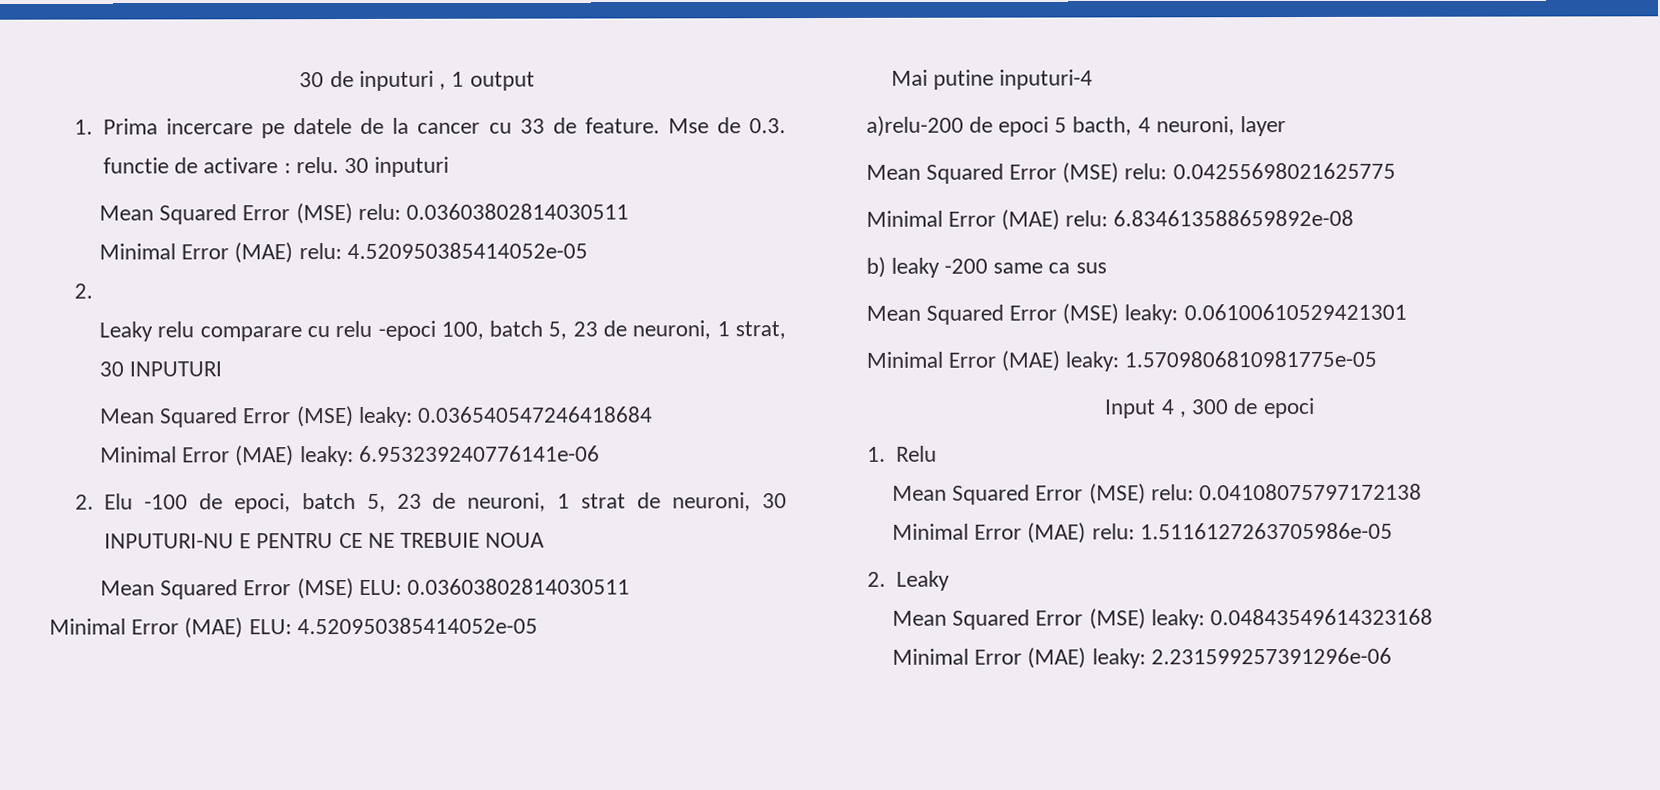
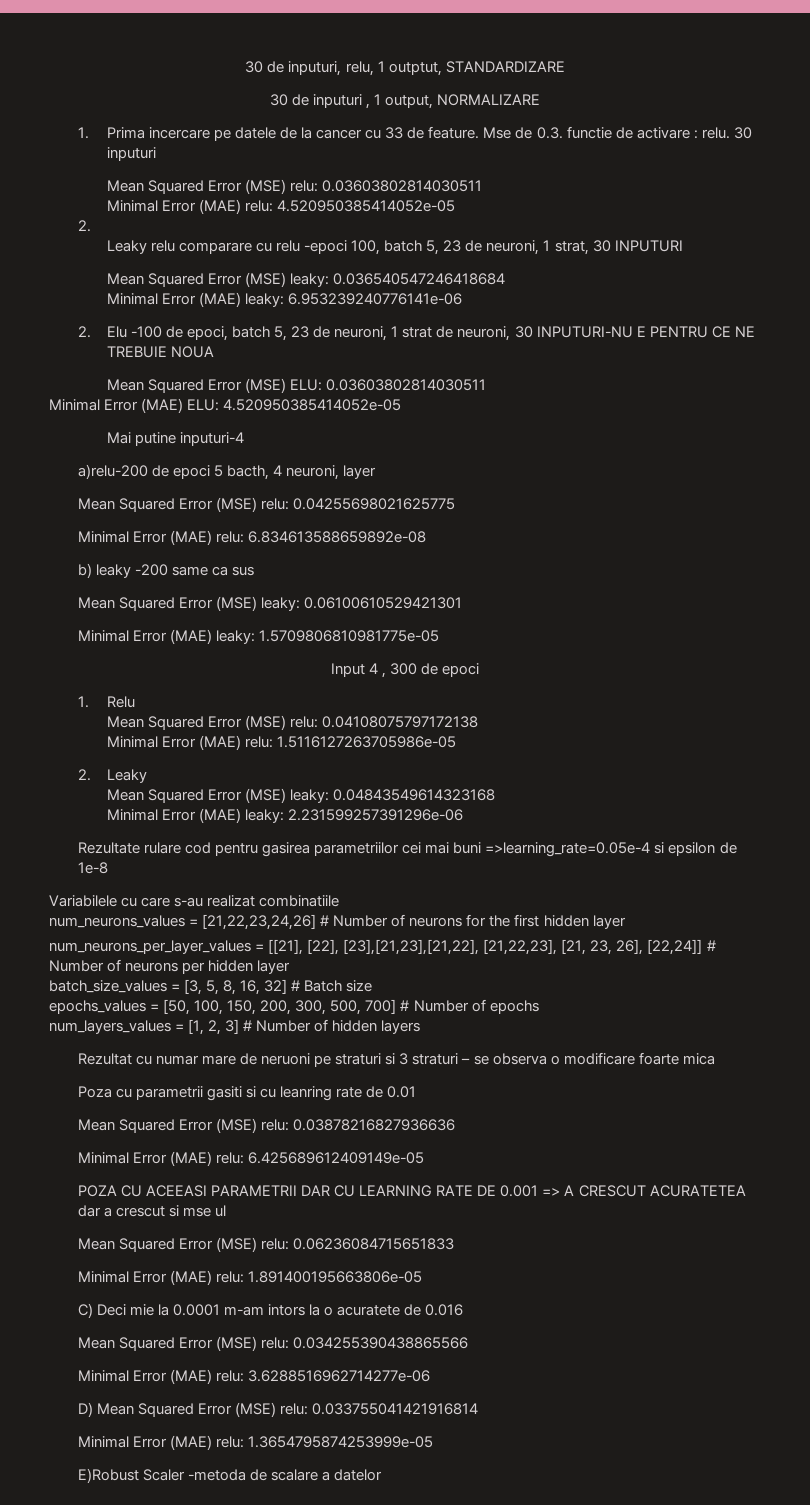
- 30 de inputuri , 1 output
+ 30 de inputuri, relu, 1 outptut, STANDARDIZARE
+ 30 de inputuri , 1 output, NORMALIZARE
+ Rezultate rulare cod pentru gasirea parametriilor cei mai buni =>learning_rate=0.05e-4 si epsilon de 1e-8
+ Variabilele cu care s-au realizat combinatiile
+ num_neurons_values = [21,22,23,24,26] # Number of neurons for the first hidden layer
+ num_neurons_per_layer_values = [[21], [22], [23],[21,23],[21,22], [21,22,23], [21, 23, 26], [22,24]] # Number of neurons per hidden layer
+ batch_size_values = [3, 5, 8, 16, 32] # Batch size
+ epochs_values = [50, 100, 150, 200, 300, 500, 700] # Number of epochs
+ num_layers_values = [1, 2, 3] # Number of hidden layers
+ Rezultat cu numar mare de neruoni pe straturi si 3 straturi – se observa o modificare foarte mica
+ Poza cu parametrii gasiti si cu leanring rate de 0.01
+ Mean Squared Error (MSE) relu: 0.03878216827936636
+ Minimal Error (MAE) relu: 6.425689612409149e-05
+ POZA CU ACEEASI PARAMETRII DAR CU LEARNING RATE DE 0.001 => A CRESCUT ACURATETEA dar a crescut si mse ul
+ Mean Squared Error (MSE) relu: 0.06236084715651833
+ Minimal Error (MAE) relu: 1.891400195663806e-05
+ C) Deci mie la 0.0001 m-am intors la o acuratete de 0.016
+ Mean Squared Error (MSE) relu: 0.034255390438865566
+ Minimal Error (MAE) relu: 3.6288516962714277e-06
+ D) Mean Squared Error (MSE) relu: 0.033755041421916814
+ Minimal Error (MAE) relu: 1.3654795874253999e-05
+ E)Robust Scaler -metoda de scalare a datelor

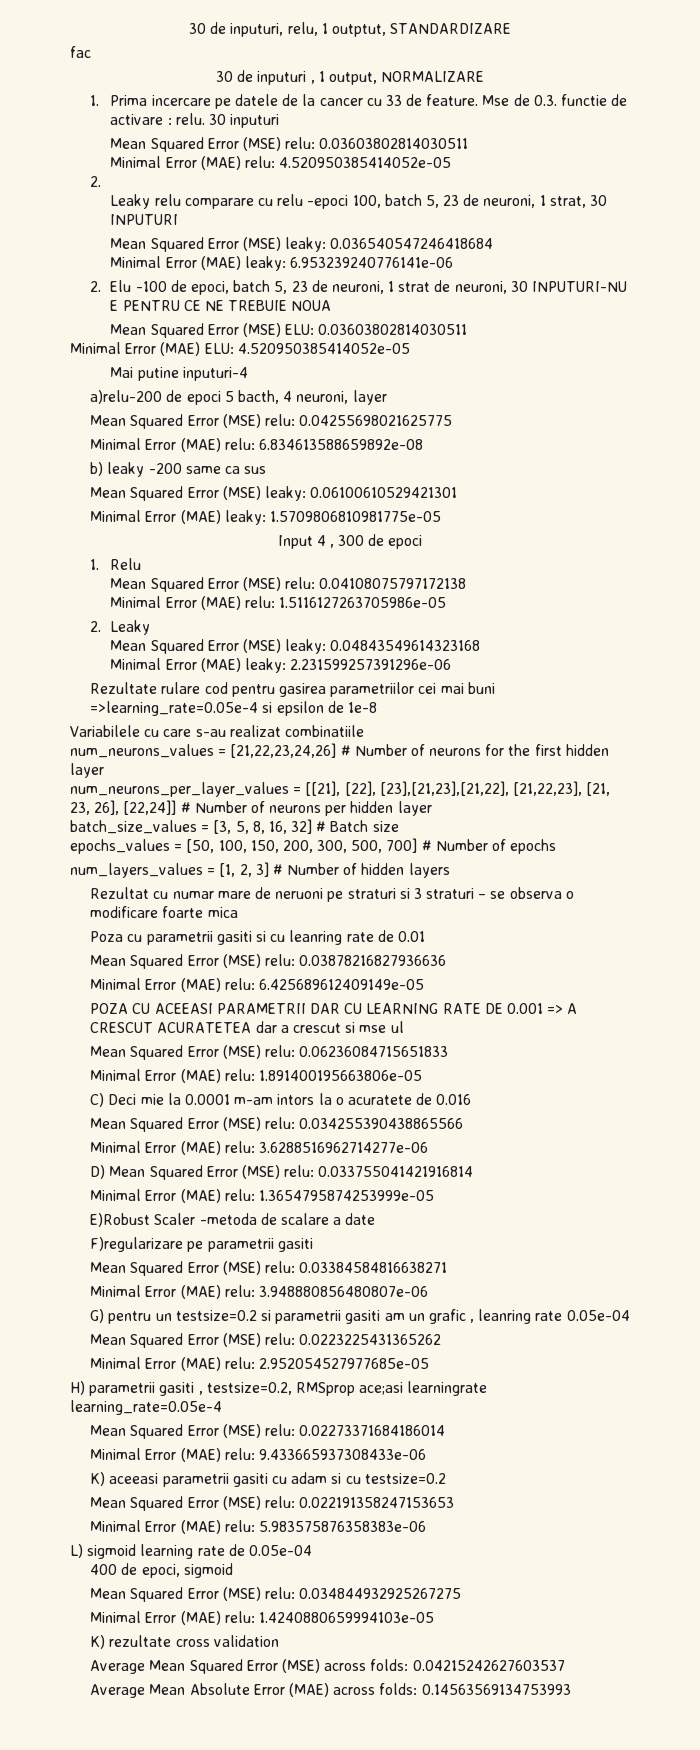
+ fac
- E)Robust Scaler -metoda de scalare a datelor
+ E)Robust Scaler -metoda de scalare a date
+ F)regularizare pe parametrii gasiti
+ Mean Squared Error (MSE) relu: 0.03384584816638271
+ Minimal Error (MAE) relu: 3.948880856480807e-06
+ G) pentru un testsize=0.2 si parametrii gasiti am un grafic , leanring rate 0.05e-04
+ Mean Squared Error (MSE) relu: 0.0223225431365262
+ Minimal Error (MAE) relu: 2.952054527977685e-05
+ H) parametrii gasiti , testsize=0.2, RMSprop ace;asi learningrate learning_rate=0.05e-4
+ Mean Squared Error (MSE) relu: 0.02273371684186014
+ Minimal Error (MAE) relu: 9.433665937308433e-06
+ K) aceeasi parametrii gasiti cu adam si cu testsize=0.2
+ Mean Squared Error (MSE) relu: 0.022191358247153653
+ Minimal Error (MAE) relu: 5.983575876358383e-06
+ L) sigmoid learning rate de 0.05e-04
+ 400 de epoci, sigmoid
+ Mean Squared Error (MSE) relu: 0.034844932925267275
+ Minimal Error (MAE) relu: 1.4240880659994103e-05
+ K) rezultate cross validation
+ Average Mean Squared Error (MSE) across folds: 0.04215242627603537
+ Average Mean Absolute Error (MAE) across folds: 0.14563569134753993

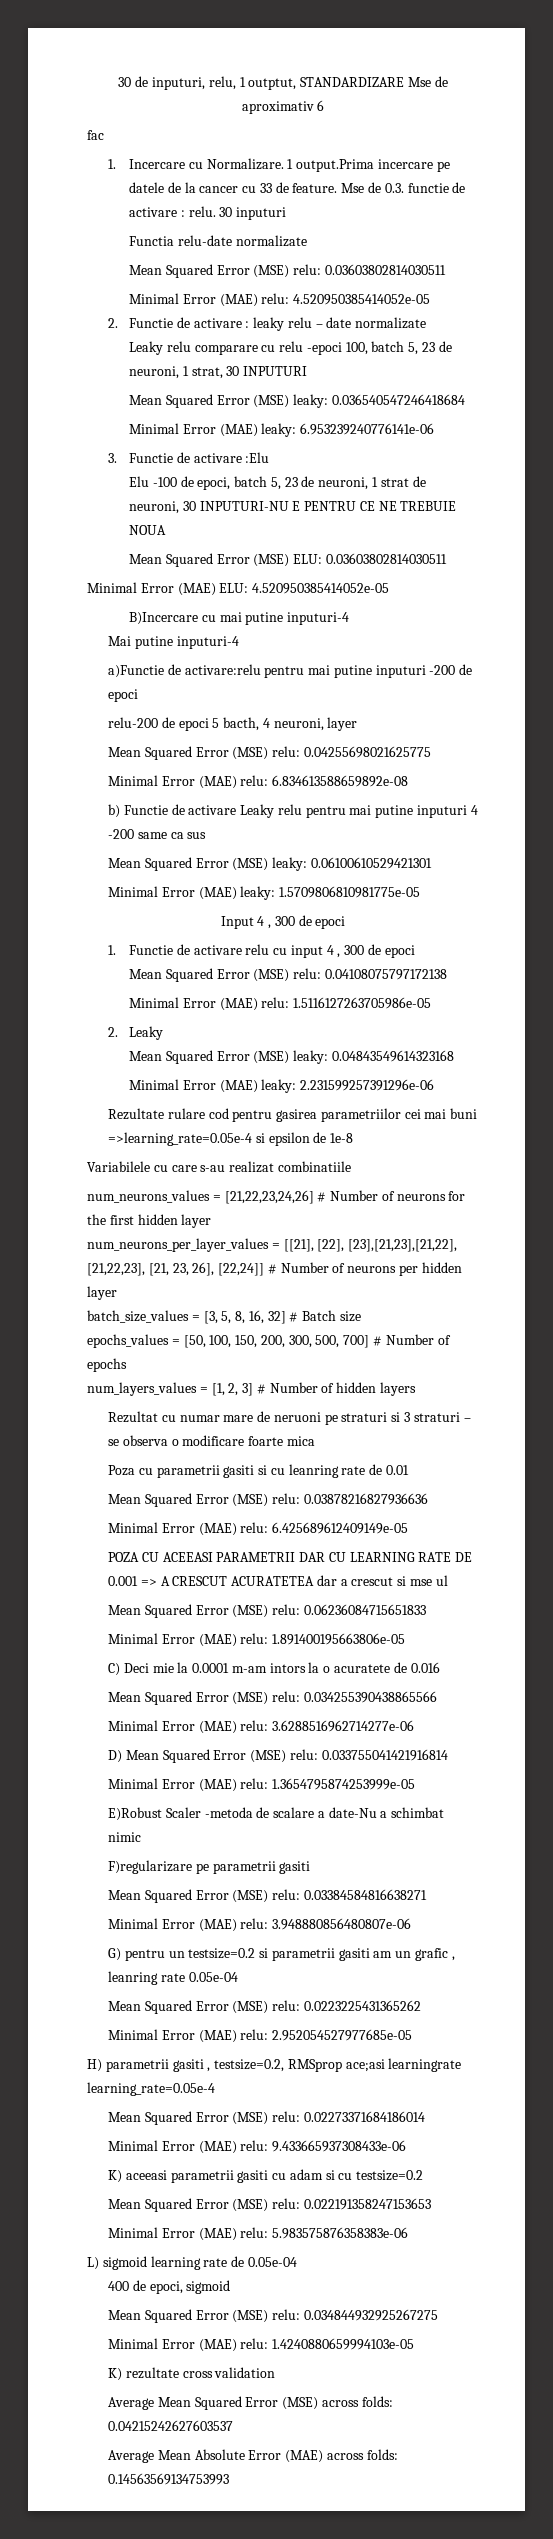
- 30 de inputuri, relu, 1 outptut, STANDARDIZARE
+ 30 de inputuri, relu, 1 outptut, STANDARDIZARE Mse de aproximativ 6
  fac
- 30 de inputuri , 1 output, NORMALIZARE
- 1. Prima incercare pe datele de la cancer cu 33 de feature.
+ 1. Incercare cu Normalizare. 1 output.Prima incercare pe datele de la cancer cu 33 de feature.
+ Functia relu-date normalizate
  Minimal Error (MAE) relu: 4.520950385414052e-05
- 2.
+ 2. Functie de activare : leaky relu – date normalizate
- 2. Elu -100 de epoci, batch 5, 23 de neuroni, 1 strat de neuroni, 30 INPUTURI-NU E PENTRU CE NE TREBUIE NOUA
+ 3. Functie de activare :Elu
+ Elu -100 de epoci, batch 5, 23 de neuroni, 1 strat de neuroni, 30 INPUTURI-NU E PENTRU CE NE TREBUIE NOUA
+ B)Incercare cu mai putine inputuri-4
  Mai putine inputuri-4
- a)relu-200 de epoci 5 bacth, 4 neuroni, layer
+ a)Functie de activare:relu pentru mai putine inputuri -200 de epoci
+ relu-200 de epoci 5 bacth, 4 neuroni, layer
- b) leaky -200 same ca sus
+ b) Functie de activare Leaky relu pentru mai putine inputuri 4 -200 same ca sus
- 1. Relu
+ 1. Functie de activare relu cu input 4 , 300 de epoci
- E)Robust Scaler -metoda de scalare a date
+ E)Robust Scaler -metoda de scalare a date-Nu a schimbat nimic

